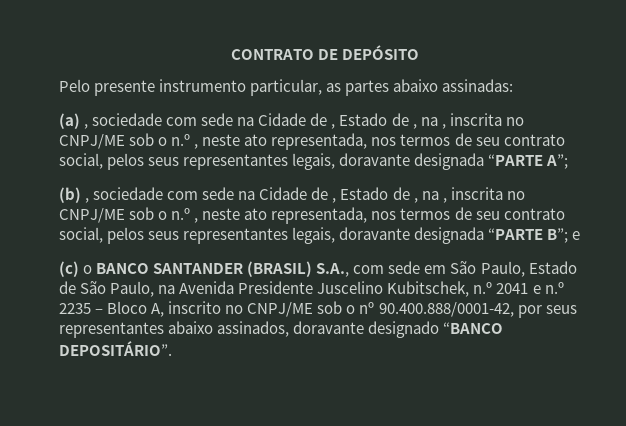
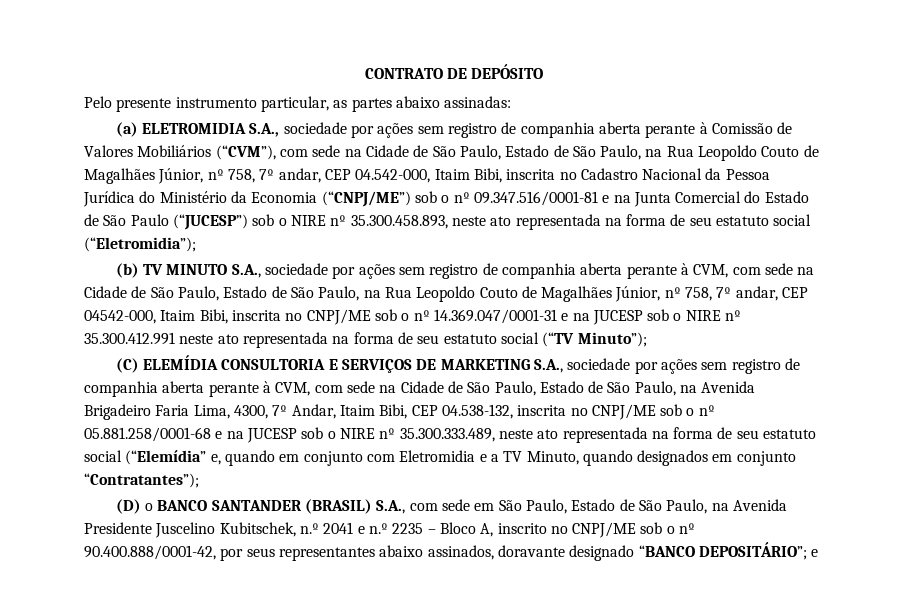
- (a) , sociedade com sede na Cidade de , Estado de , na , inscrita no CNPJ/ME sob o n.º , neste ato representada, nos termos de seu contrato social, pelos seus representantes legais, doravante designada “PARTE A”;
- (b) , sociedade com sede na Cidade de , Estado de , na , inscrita no CNPJ/ME sob o n.º , neste ato representada, nos termos de seu contrato social, pelos seus representantes legais, doravante designada “PARTE B”; e
- (c) o BANCO SANTANDER (BRASIL) S.A., com sede em São Paulo, Estado de São Paulo, na Avenida Presidente Juscelino Kubitschek, n.º 2041 e n.º 2235 – Bloco A, inscrito no CNPJ/ME sob o nº 90.400.888/0001-42, por seus representantes abaixo assinados, doravante designado “BANCO DEPOSITÁRIO”.
+ (a) ELETROMIDIA S.A., sociedade por ações sem registro de companhia aberta perante à Comissão de Valores Mobiliários (“CVM”), com sede na Cidade de São Paulo, Estado de São Paulo, na Rua Leopoldo Couto de Magalhães Júnior, nº 758, 7º andar, CEP 04.542-000, Itaim Bibi, inscrita no Cadastro Nacional da Pessoa Jurídica do Ministério da Economia (“CNPJ/ME”) sob o nº 09.347.516/0001-81 e na Junta Comercial do Estado de São Paulo (“JUCESP”) sob o NIRE nº 35.300.458.893, neste ato representada na forma de seu estatuto social (“Eletromidia”);
+ (b) TV MINUTO S.A., sociedade por ações sem registro de companhia aberta perante à CVM, com sede na Cidade de São Paulo, Estado de São Paulo, na Rua Leopoldo Couto de Magalhães Júnior, nº 758, 7º andar, CEP 04542-000, Itaim Bibi, inscrita no CNPJ/ME sob o nº 14.369.047/0001-31 e na JUCESP sob o NIRE nº 35.300.412.991 neste ato representada na forma de seu estatuto social (“TV Minuto”);
+ (C) ELEMÍDIA CONSULTORIA E SERVIÇOS DE MARKETING S.A., sociedade por ações sem registro de companhia aberta perante à CVM, com sede na Cidade de São Paulo, Estado de São Paulo, na Avenida Brigadeiro Faria Lima, 4300, 7º Andar, Itaim Bibi, CEP 04.538-132, inscrita no CNPJ/ME sob o nº 05.881.258/0001-68 e na JUCESP sob o NIRE nº 35.300.333.489, neste ato representada na forma de seu estatuto social (“Elemídia” e, quando em conjunto com Eletromidia e a TV Minuto, quando designados em conjunto “Contratantes”);
+ (D) o BANCO SANTANDER (BRASIL) S.A., com sede em São Paulo, Estado de São Paulo, na Avenida Presidente Juscelino Kubitschek, n.º 2041 e n.º 2235 – Bloco A, inscrito no CNPJ/ME sob o nº 90.400.888/0001-42, por seus representantes abaixo assinados, doravante designado “BANCO DEPOSITÁRIO”; e

